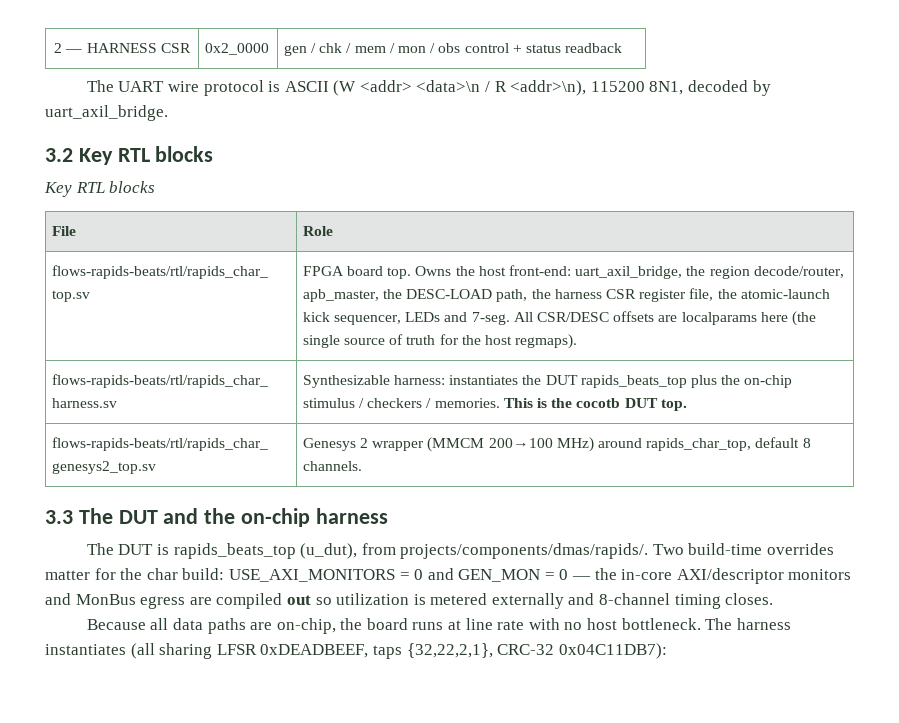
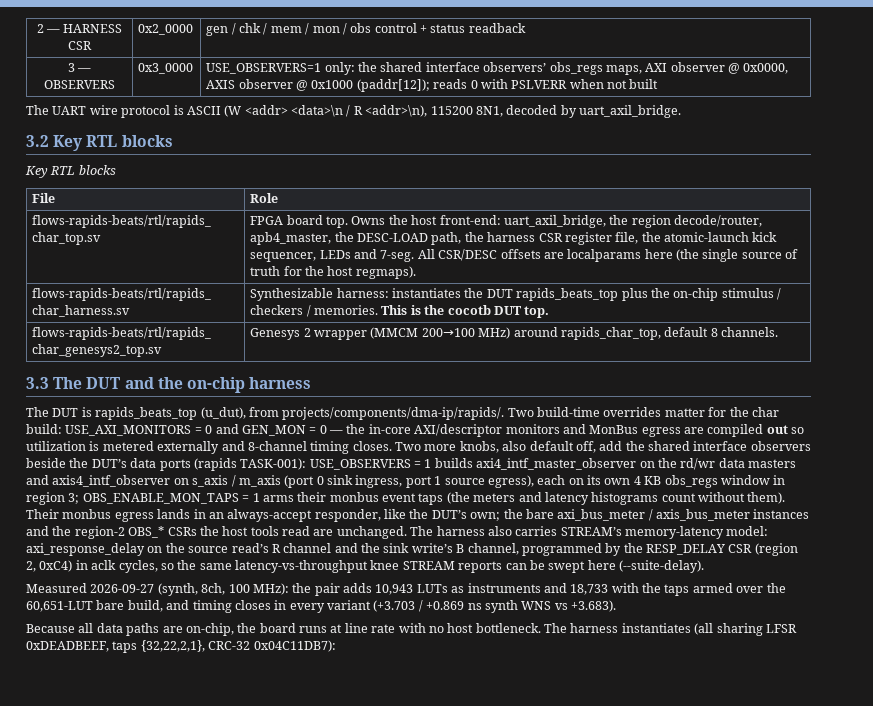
+ 3 — OBSERVERS | 0x3_0000 | USE_OBSERVERS=1 only: the shared interface observers’ obs_regs maps, AXI observer @ 0x0000, AXIS observer @ 0x1000 (paddr[12]); reads 0 with PSLVERR when not built
- Owns the host front-end: uart_axil_bridge, the region decode/router, apb_master, the DESC-LOAD path, the harness CSR register file, the atomic-launch kick sequencer, LEDs and 7-seg.
+ Owns the host front-end: uart_axil_bridge, the region decode/router, apb4_master, the DESC-LOAD path, the harness CSR register file, the atomic-launch kick sequencer, LEDs and 7-seg.
- The DUT is rapids_beats_top (u_dut), from projects/components/dmas/rapids/.
+ The DUT is rapids_beats_top (u_dut), from projects/components/dma-ip/rapids/.
+ Two more knobs, also default off, add the shared interface observers beside the DUT’s data ports (rapids TASK-001): USE_OBSERVERS = 1 builds axi4_intf_master_observer on the rd/wr data masters and axis4_intf_observer on s_axis / m_axis (port 0 sink ingress, port 1 source egress), each on its own 4 KB obs_regs window in region 3; OBS_ENABLE_MON_TAPS = 1 arms their monbus event taps (the meters and latency histograms count without them). Their monbus egress lands in an always-accept responder, like the DUT’s own; the bare axi_bus_meter / axis_bus_meter instances and the region-2 OBS_* CSRs the host tools read are unchanged. The harness also carries STREAM’s memory-latency model: axi_response_delay on the source read’s R channel and the sink write’s B channel, programmed by the RESP_DELAY CSR (region 2, 0xC4) in aclk cycles, so the same latency-vs-throughput knee STREAM reports can be swept here (--suite-delay).
+ Measured 2026-09-27 (synth, 8ch, 100 MHz): the pair adds 10,943 LUTs as instruments and 18,733 with the taps armed over the 60,651-LUT bare build, and timing closes in every variant (+3.703 / +0.869 ns synth WNS vs +3.683).

